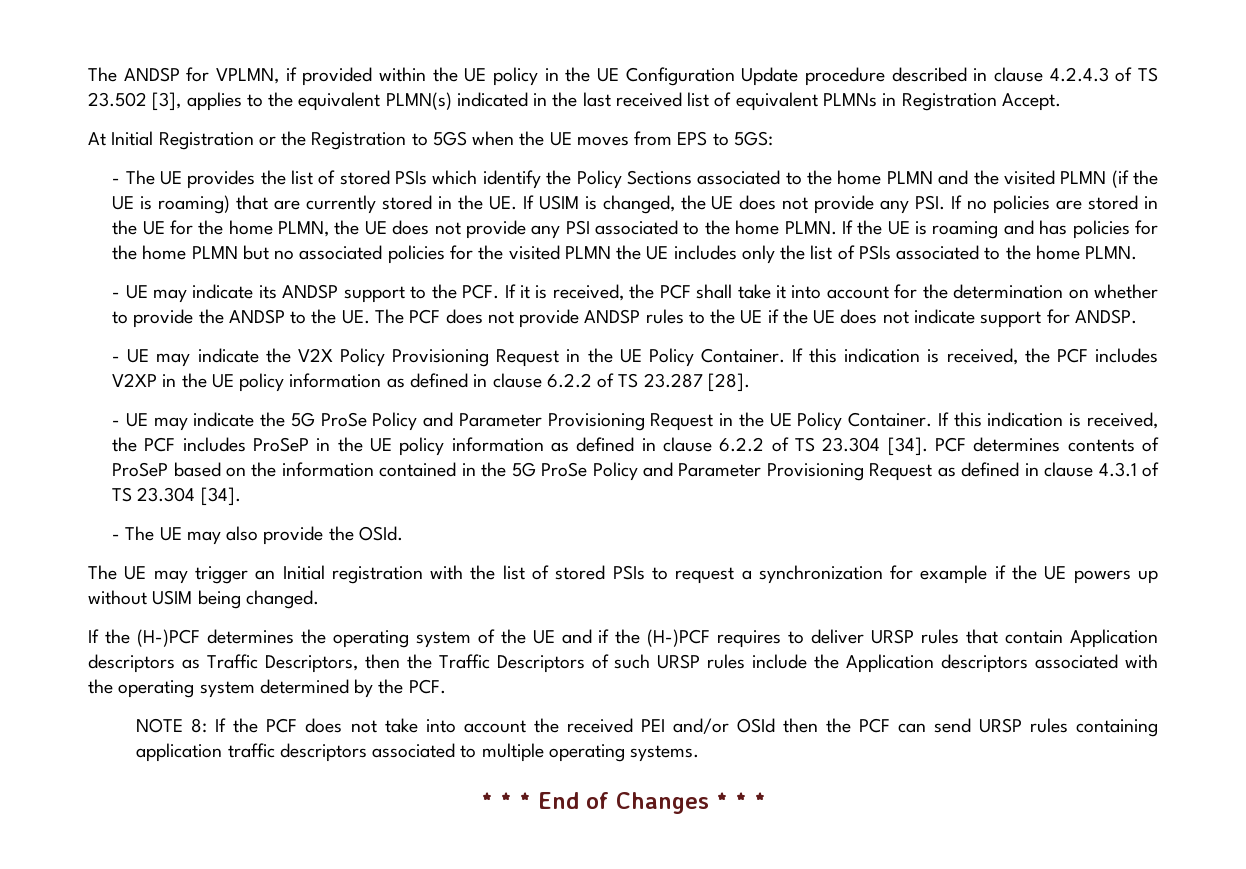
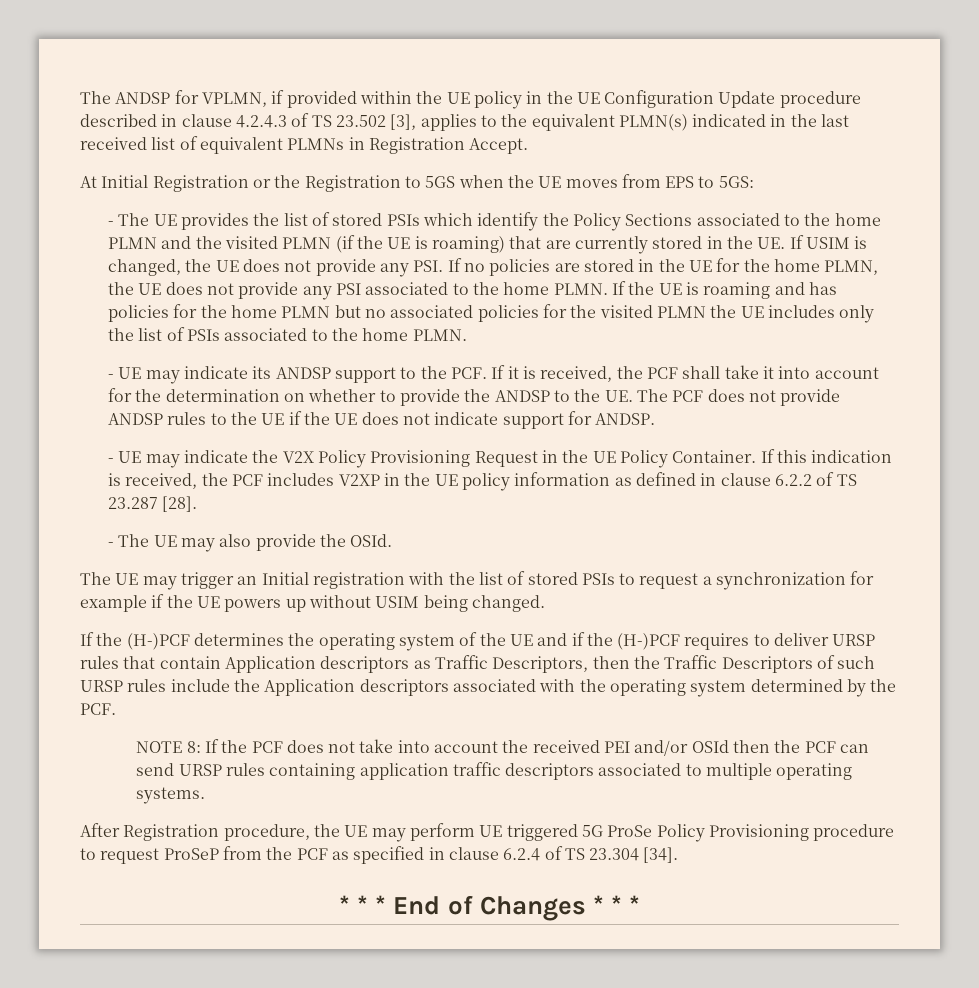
- - UE may indicate the 5G ProSe Policy and Parameter Provisioning Request in the UE Policy Container. If this indication is received, the PCF includes ProSeP in the UE policy information as defined in clause 6.2.2 of TS 23.304 [34]. PCF determines contents of ProSeP based on the information contained in the 5G ProSe Policy and Parameter Provisioning Request as defined in clause 4.3.1 of TS 23.304 [34].
+ After Registration procedure, the UE may perform UE triggered 5G ProSe Policy Provisioning procedure to request ProSeP from the PCF as specified in clause 6.2.4 of TS 23.304 [34].

